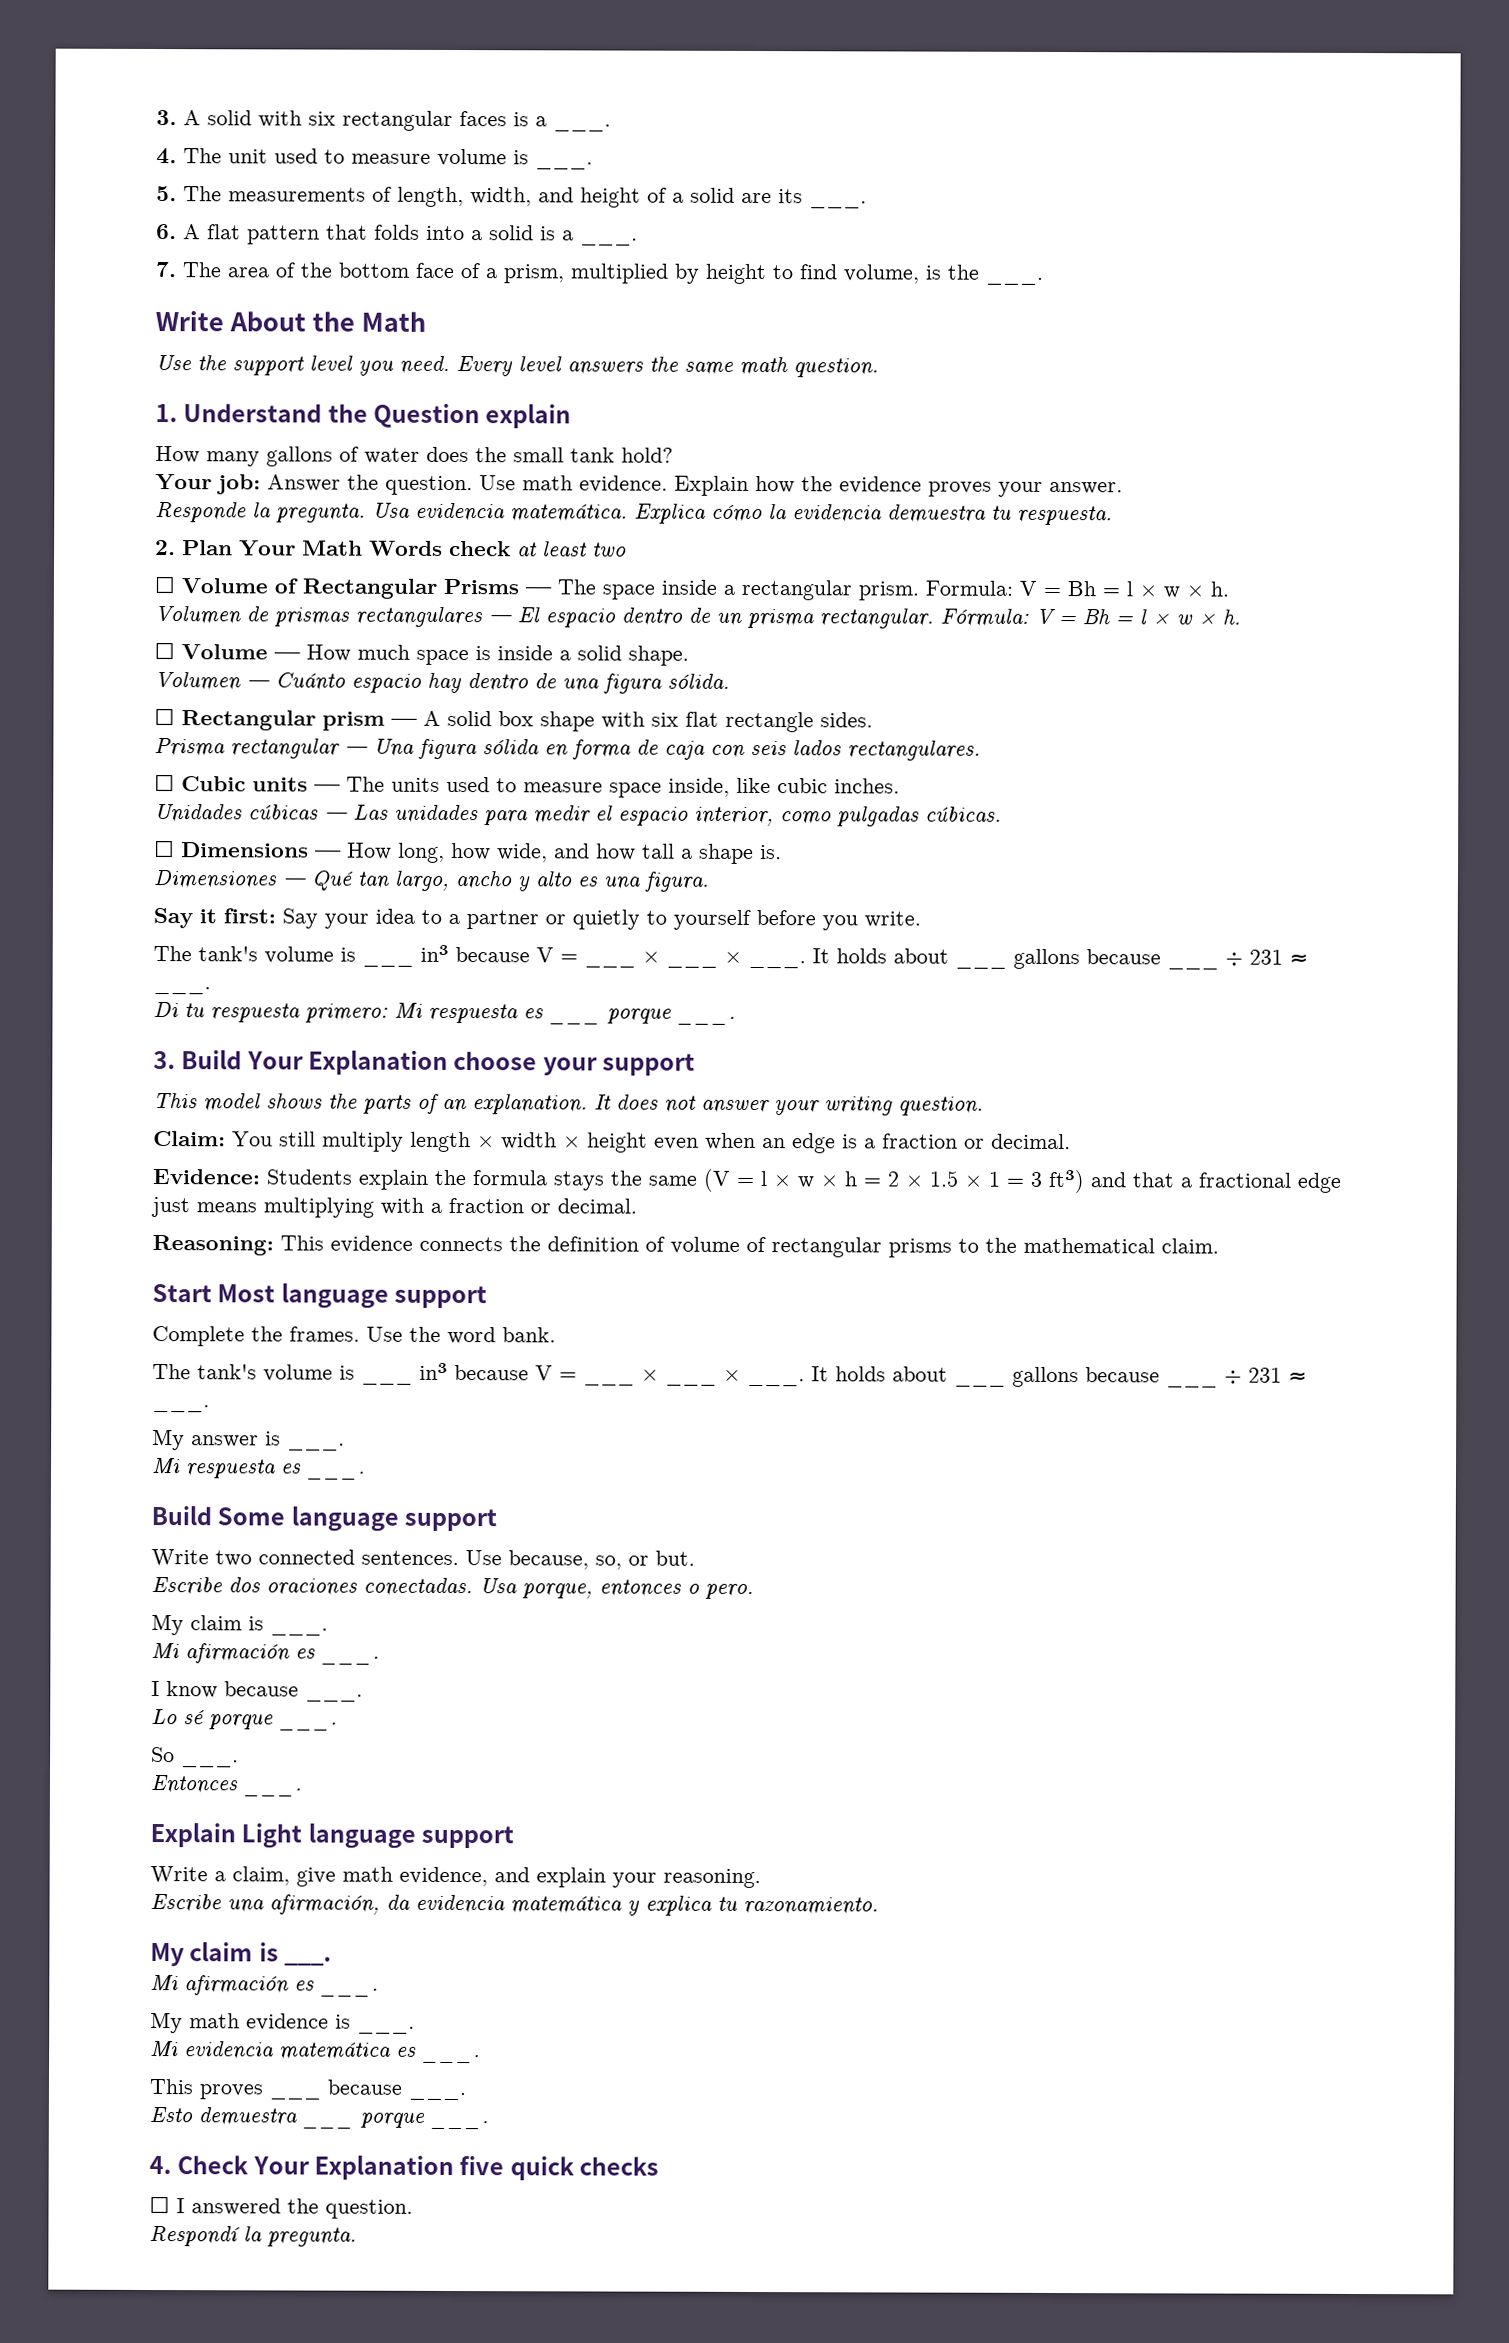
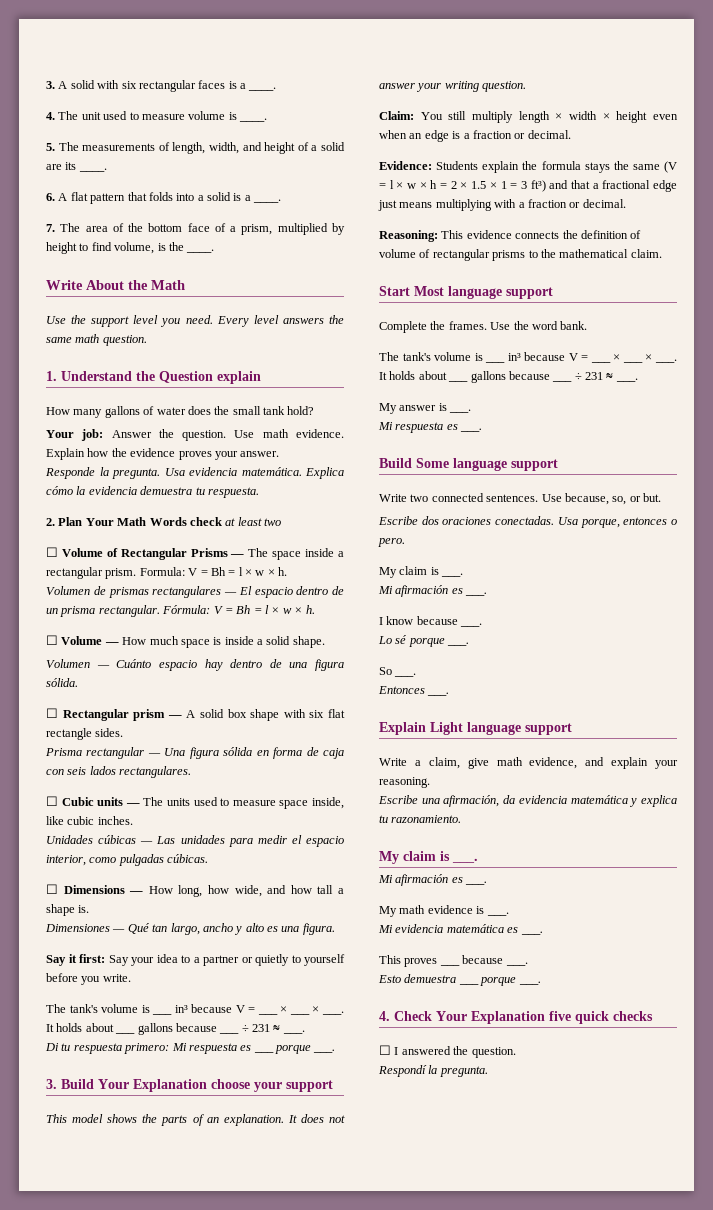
- 3. A solid with six rectangular faces is a ___.
+ 3. A solid with six rectangular faces is a ____.
- 4. The unit used to measure volume is ___.
+ 4. The unit used to measure volume is ____.
- 5. The measurements of length, width, and height of a solid are its ___.
+ 5. The measurements of length, width, and height of a solid are its ____.
- 6. A flat pattern that folds into a solid is a ___.
+ 6. A flat pattern that folds into a solid is a ____.
- 7. The area of the bottom face of a prism, multiplied by height to find volume, is the ___.
+ 7. The area of the bottom face of a prism, multiplied by height to find volume, is the ____.

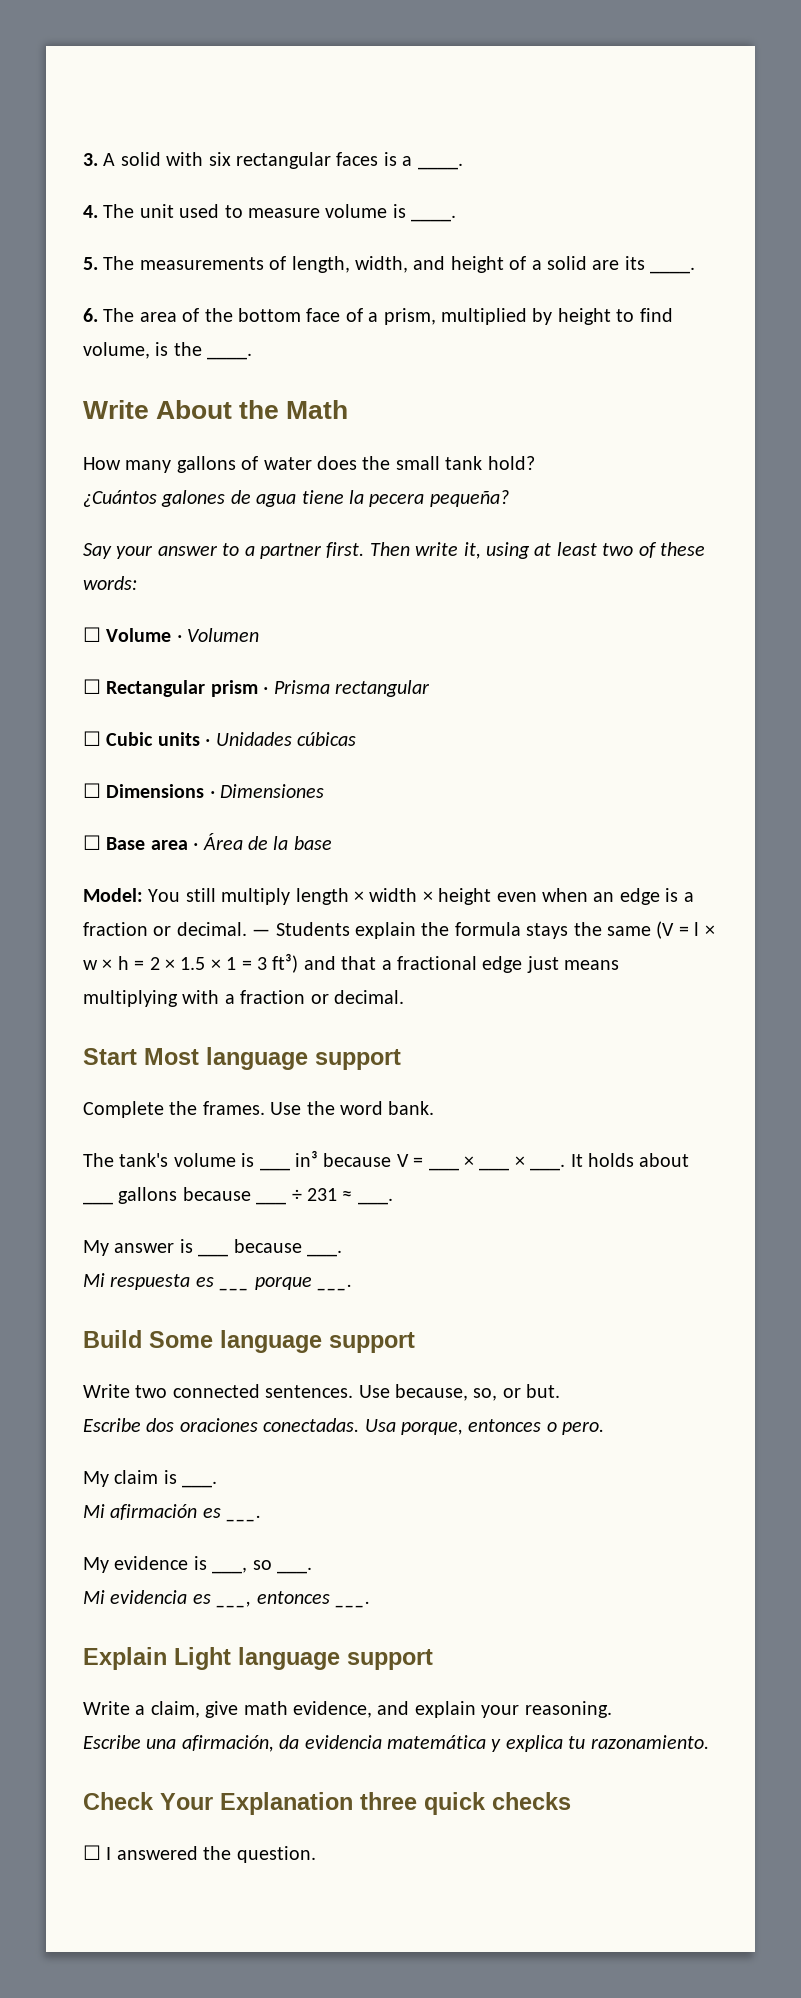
- 6. A flat pattern that folds into a solid is a ____.
- 7. The area of the bottom face of a prism, multiplied by height to find volume, is the ____.
+ 6. The area of the bottom face of a prism, multiplied by height to find volume, is the ____.
- Use the support level you need. Every level answers the same math question.
- 1. Understand the Question explain
- Your job: Answer the question. Use math evidence. Explain how the evidence proves your answer.
- Responde la pregunta. Usa evidencia matemática. Explica cómo la evidencia demuestra tu respuesta.
- 2. Plan Your Math Words check at least two
- ☐ Volume of Rectangular Prisms — The space inside a rectangular prism. Formula: V = Bh = l × w × h.
- Volumen de prismas rectangulares — El espacio dentro de un prisma rectangular. Fórmula: V = Bh = l × w × h.
- ☐ Volume — How much space is inside a solid shape.
- Volumen — Cuánto espacio hay dentro de una figura sólida.
- ☐ Rectangular prism — A solid box shape with six flat rectangle sides.
- Prisma rectangular — Una figura sólida en forma de caja con seis lados rectangulares.
- ☐ Cubic units — The units used to measure space inside, like cubic inches.
- Unidades cúbicas — Las unidades para medir el espacio interior, como pulgadas cúbicas.
- ☐ Dimensions — How long, how wide, and how tall a shape is.
- Dimensiones — Qué tan largo, ancho y alto es una figura.
- Say it first: Say your idea to a partner or quietly to yourself before you write.
- The tank's volume is ___ in³ because V = ___ × ___ × ___. It holds about ___ gallons because ___ ÷ 231 ≈ ___.
- Di tu respuesta primero: Mi respuesta es ___ porque ___.
- 3. Build Your Explanation choose your support
- This model shows the parts of an explanation. It does not answer your writing question.
- Claim: You still multiply length × width × height even when an edge is a fraction or decimal.
- Evidence: Students explain the formula stays the same (V = l × w × h = 2 × 1.5 × 1 = 3 ft³) and that a fractional edge just means multiplying with a fraction or decimal.
+ ¿Cuántos galones de agua tiene la pecera pequeña?
+ Say your answer to a partner first. Then write it, using at least two of these words:
+ ☐ Volume · Volumen
+ ☐ Rectangular prism · Prisma rectangular
+ ☐ Cubic units · Unidades cúbicas
+ ☐ Dimensions · Dimensiones
+ ☐ Base area · Área de la base
+ Model: You still multiply length × width × height even when an edge is a fraction or decimal. — Students explain the formula stays the same (V = l × w × h = 2 × 1.5 × 1 = 3 ft³) and that a fractional edge just means multiplying with a fraction or decimal.
- Reasoning: This evidence connects the definition of volume of rectangular prisms to the mathematical claim.
- My answer is ___.
+ My answer is ___ because ___.
- Mi respuesta es ___.
+ Mi respuesta es ___ porque ___.
- I know because ___.
- Lo sé porque ___.
- So ___.
- Entonces ___.
+ My evidence is ___, so ___.
+ Mi evidencia es ___, entonces ___.
  Escribe una afirmación, da evidencia matemática y explica tu razonamiento.
- My claim is ___.
- Mi afirmación es ___.
- My math evidence is ___.
- Mi evidencia matemática es ___.
- This proves ___ because ___.
- Esto demuestra ___ porque ___.
- 4. Check Your Explanation five quick checks
+ Check Your Explanation three quick checks
- Respondí la pregunta.

